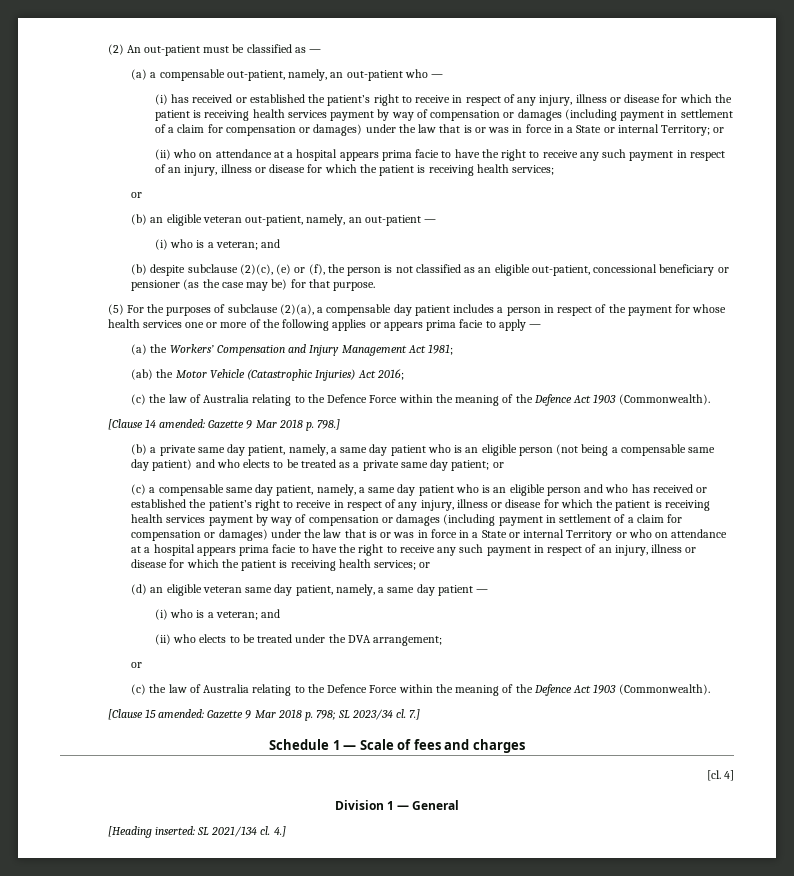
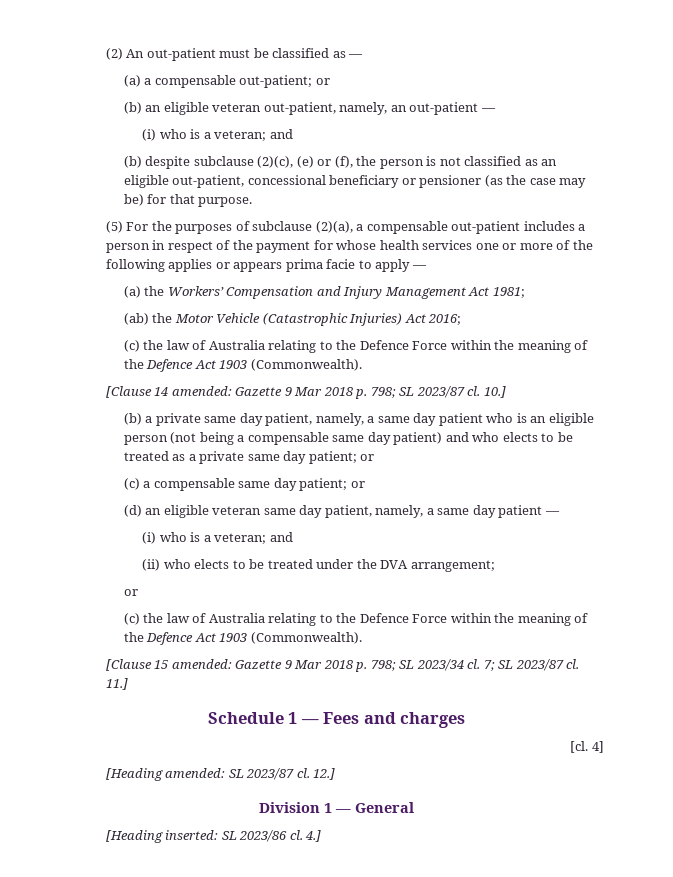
- (a) a compensable out-patient, namely, an out-patient who —
- (i) has received or established the patient’s right to receive in respect of any injury, illness or disease for which the patient is receiving health services payment by way of compensation or damages (including payment in settlement of a claim for compensation or damages) under the law that is or was in force in a State or internal Territory; or
- (ii) who on attendance at a hospital appears prima facie to have the right to receive any such payment in respect of an injury, illness or disease for which the patient is receiving health services;
- or
+ (a) a compensable out-patient; or
- (5) For the purposes of subclause (2)(a), a compensable day patient includes a person in respect of the payment for whose health services one or more of the following applies or appears prima facie to apply —
+ (5) For the purposes of subclause (2)(a), a compensable out-patient includes a person in respect of the payment for whose health services one or more of the following applies or appears prima facie to apply —
- [Clause 14 amended: Gazette 9 Mar 2018 p. 798.]
+ [Clause 14 amended: Gazette 9 Mar 2018 p. 798; SL 2023/87 cl. 10.]
- (c) a compensable same day patient, namely, a same day patient who is an eligible person and who has received or established the patient’s right to receive in respect of any injury, illness or disease for which the patient is receiving health services payment by way of compensation or damages (including payment in settlement of a claim for compensation or damages) under the law that is or was in force in a State or internal Territory or who on attendance at a hospital appears prima facie to have the right to receive any such payment in respect of an injury, illness or disease for which the patient is receiving health services; or
+ (c) a compensable same day patient; or
- 7.]
+ 7; SL 2023/87 cl. 11.]
- Schedule 1 — Scale of fees and charges
+ Schedule 1 — Fees and charges
+ [Heading amended: SL 2023/87 cl. 12.]
- [Heading inserted: SL 2021/134 cl.
+ [Heading inserted: SL 2023/86 cl.

